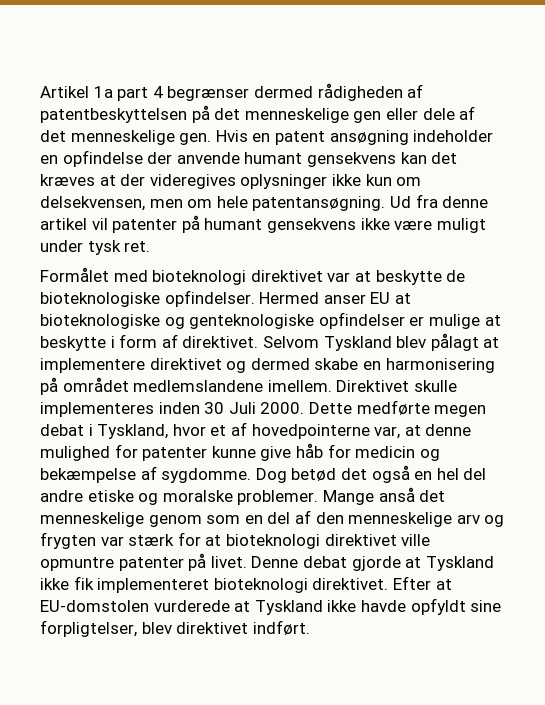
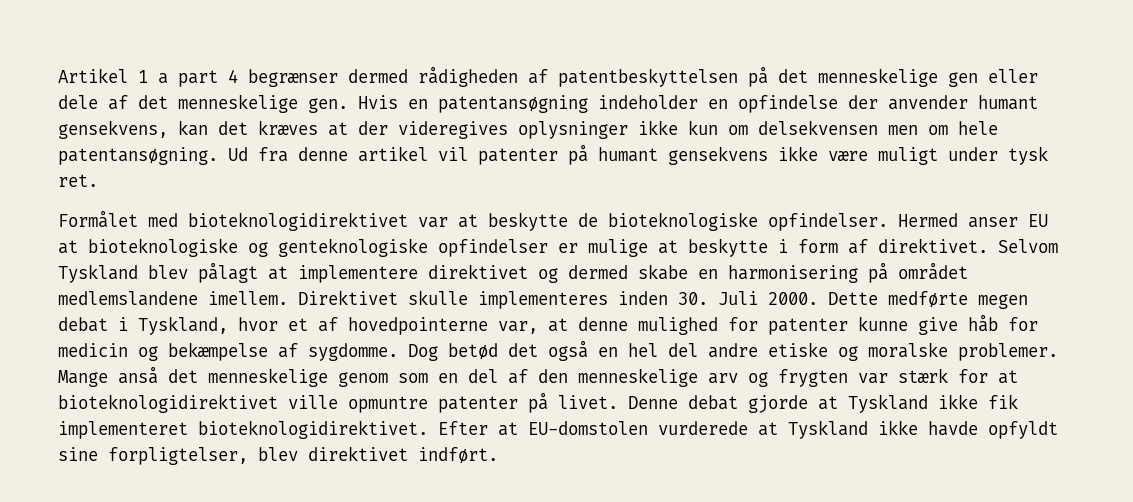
- Artikel 1a part 4 begrænser dermed rådigheden af patentbeskyttelsen på det menneskelige gen eller dele af det menneskelige gen.
+ Artikel 1 a part 4 begrænser dermed rådigheden af patentbeskyttelsen på det menneskelige gen eller dele af det menneskelige gen.
- Hvis en patent ansøgning indeholder en opfindelse der anvende humant gensekvens kan det kræves at der videregives oplysninger ikke kun om delsekvensen, men om hele patentansøgning.
+ Hvis en patentansøgning indeholder en opfindelse der anvender humant gensekvens, kan det kræves at der videregives oplysninger ikke kun om delsekvensen men om hele patentansøgning.
- Formålet med bioteknologi direktivet var at beskytte de bioteknologiske opfindelser.
+ Formålet med bioteknologidirektivet var at beskytte de bioteknologiske opfindelser.
- Direktivet skulle implementeres inden 30 Juli 2000.
+ Direktivet skulle implementeres inden 30. Juli 2000.
- Mange anså det menneskelige genom som en del af den menneskelige arv og frygten var stærk for at bioteknologi direktivet ville opmuntre patenter på livet.
+ Mange anså det menneskelige genom som en del af den menneskelige arv og frygten var stærk for at bioteknologidirektivet ville opmuntre patenter på livet.
- Denne debat gjorde at Tyskland ikke fik implementeret bioteknologi direktivet.
+ Denne debat gjorde at Tyskland ikke fik implementeret bioteknologidirektivet.

